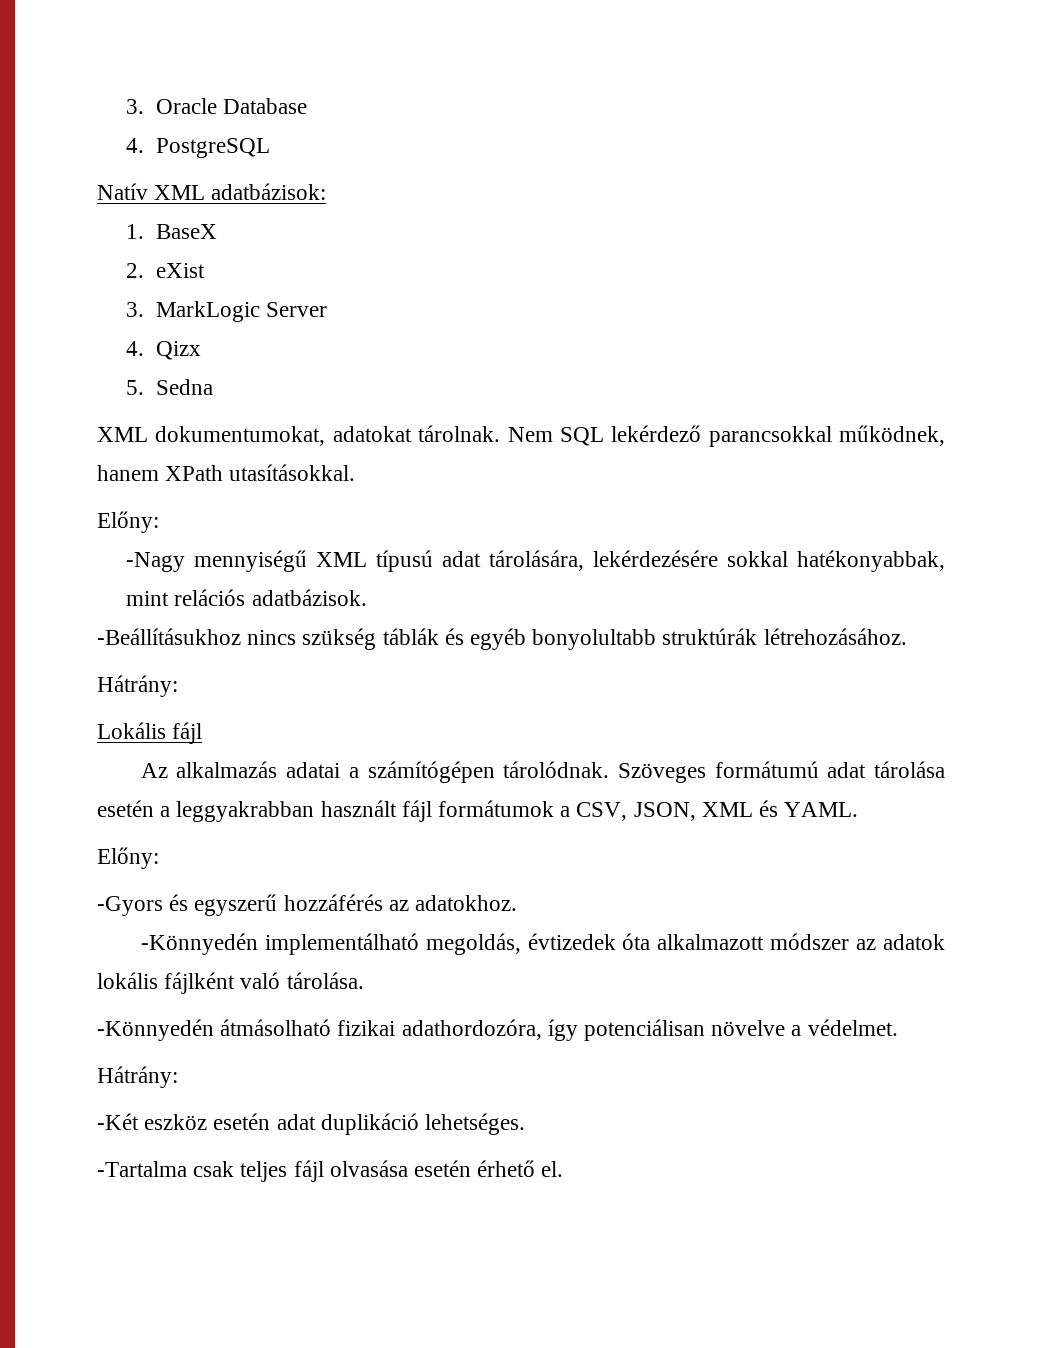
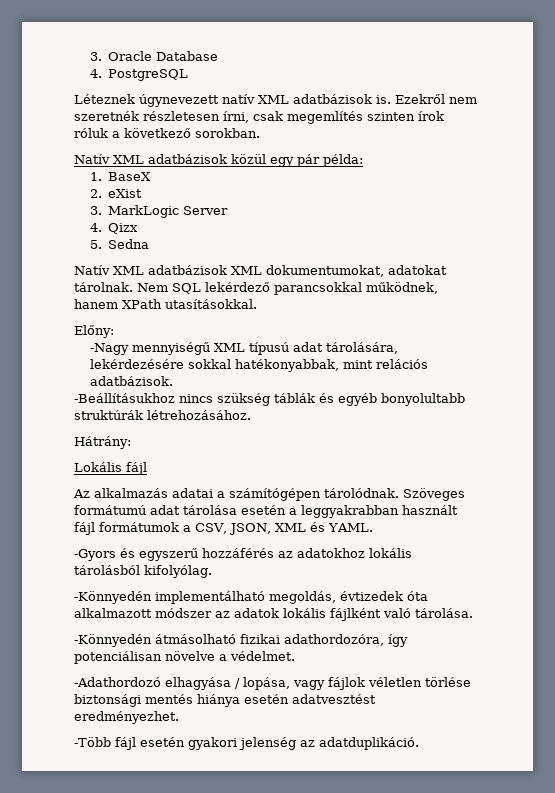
- Natív XML adatbázisok:
+ Léteznek úgynevezett natív XML adatbázisok is. Ezekről nem szeretnék részletesen írni, csak megemlítés szinten írok róluk a következő sorokban.
+ Natív XML adatbázisok közül egy pár példa:
- XML dokumentumokat, adatokat tárolnak.
+ Natív XML adatbázisok XML dokumentumokat, adatokat tárolnak.
  Szöveges formátumú adat tárolása esetén a leggyakrabban használt fájl formátumok a CSV, JSON, XML és YAML.
- Előny:
- -Gyors és egyszerű hozzáférés az adatokhoz.
+ -Gyors és egyszerű hozzáférés az adatokhoz lokális tárolásból kifolyólag.
  -Könnyedén átmásolható fizikai adathordozóra, így potenciálisan növelve a védelmet.
- Hátrány:
- -Két eszköz esetén adat duplikáció lehetséges.
- -Tartalma csak teljes fájl olvasása esetén érhető el.
+ -Adathordozó elhagyása / lopása, vagy fájlok véletlen törlése biztonsági mentés hiánya esetén adatvesztést eredményezhet.
+ -Több fájl esetén gyakori jelenség az adatduplikáció.

